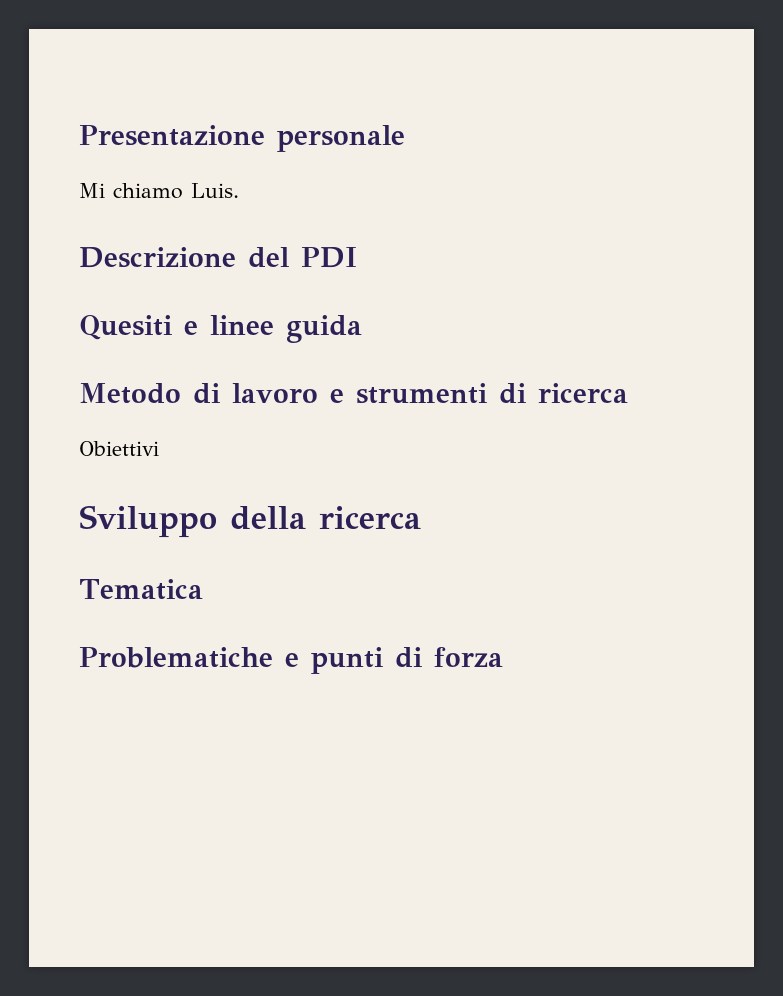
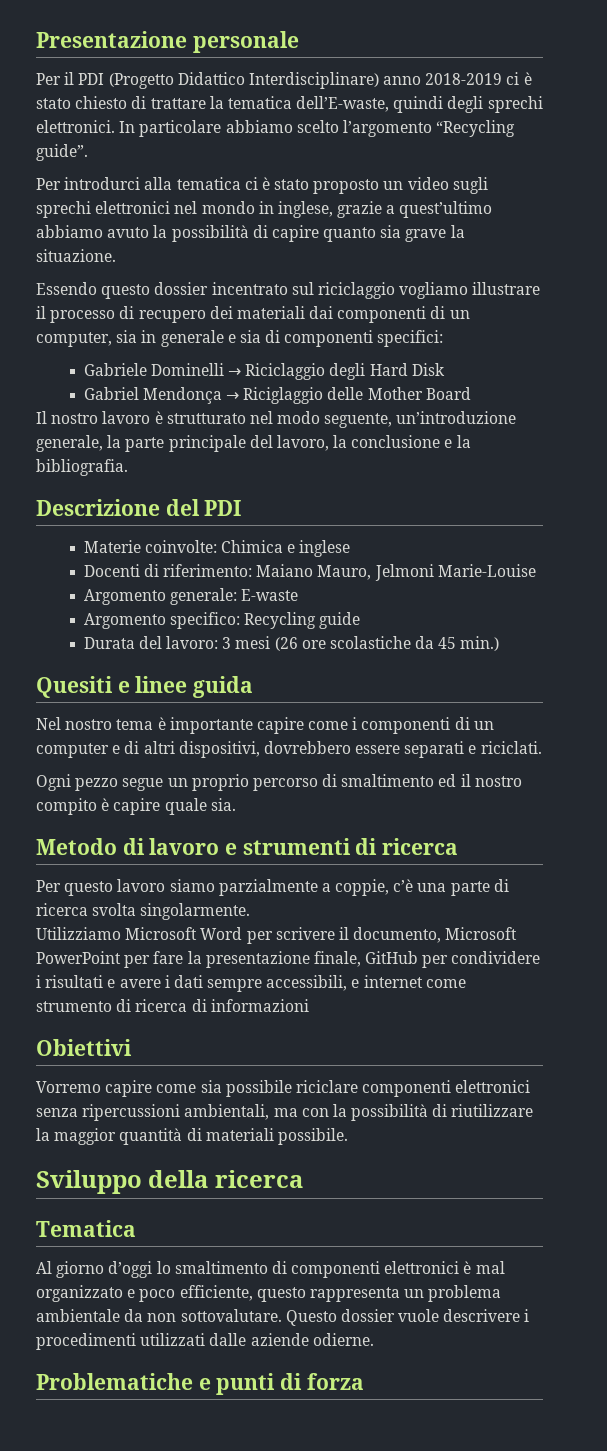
- Mi chiamo Luis.
+ Per il PDI (Progetto Didattico Interdisciplinare) anno 2018-2019 ci è stato chiesto di trattare la tematica dell’E-waste, quindi degli sprechi elettronici. In particolare abbiamo scelto l’argomento “Recycling guide”.
+ Per introdurci alla tematica ci è stato proposto un video sugli sprechi elettronici nel mondo in inglese, grazie a quest’ultimo abbiamo avuto la possibilità di capire quanto sia grave la situazione.
+ Essendo questo dossier incentrato sul riciclaggio vogliamo illustrare il processo di recupero dei materiali dai componenti di un computer, sia in generale e sia di componenti specifici:
+ Gabriele Dominelli → Riciclaggio degli Hard Disk
+ Gabriel Mendonça → Riciglaggio delle Mother Board
+ Il nostro lavoro è strutturato nel modo seguente, un’introduzione generale, la parte principale del lavoro, la conclusione e la bibliografia.
  Descrizione del PDI
+ Materie coinvolte: Chimica e inglese
+ Docenti di riferimento: Maiano Mauro, Jelmoni Marie-Louise
+ Argomento generale: E-waste
+ Argomento specifico: Recycling guide
+ Durata del lavoro: 3 mesi (26 ore scolastiche da 45 min.)
  Quesiti e linee guida
+ Nel nostro tema è importante capire come i componenti di un computer e di altri dispositivi, dovrebbero essere separati e riciclati.
+ Ogni pezzo segue un proprio percorso di smaltimento ed il nostro compito è capire quale sia.
+ Per questo lavoro siamo parzialmente a coppie, c’è una parte di ricerca svolta singolarmente.
+ Utilizziamo Microsoft Word per scrivere il documento, Microsoft PowerPoint per fare la presentazione finale, GitHub per condividere i risultati e avere i dati sempre accessibili, e internet come strumento di ricerca di informazioni
  Obiettivi
+ Vorremo capire come sia possibile riciclare componenti elettronici senza ripercussioni ambientali, ma con la possibilità di riutilizzare la maggior quantità di materiali possibile.
  Sviluppo della ricerca
  Tematica
+ Al giorno d’oggi lo smaltimento di componenti elettronici è mal organizzato e poco efficiente, questo rappresenta un problema ambientale da non sottovalutare. Questo dossier vuole descrivere i procedimenti utilizzati dalle aziende odierne.

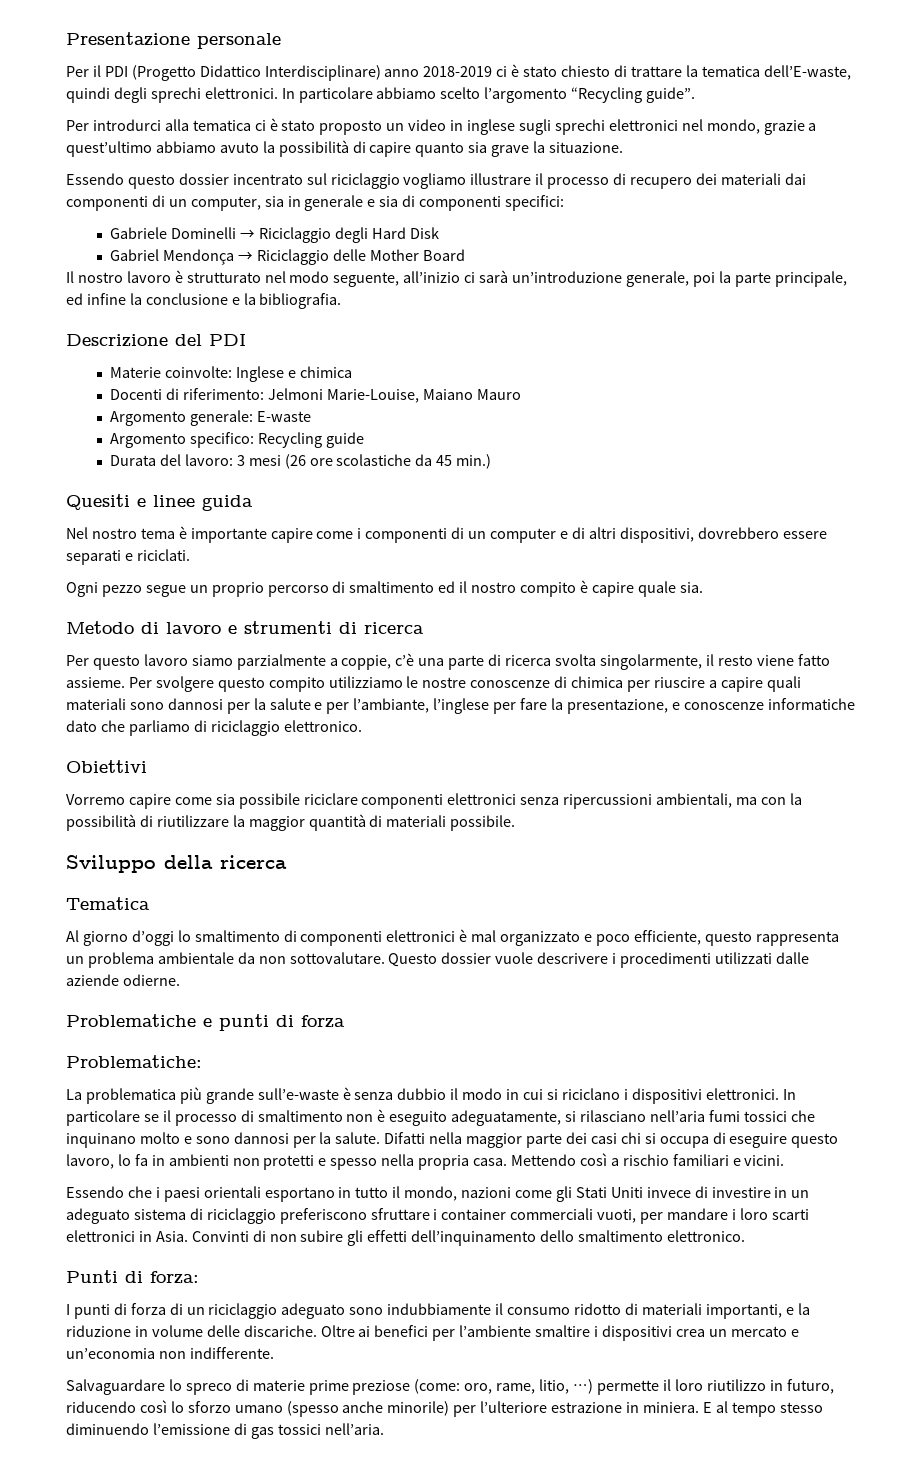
- Per introdurci alla tematica ci è stato proposto un video sugli sprechi elettronici nel mondo in inglese, grazie a quest’ultimo abbiamo avuto la possibilità di capire quanto sia grave la situazione.
+ Per introdurci alla tematica ci è stato proposto un video in inglese sugli sprechi elettronici nel mondo, grazie a quest’ultimo abbiamo avuto la possibilità di capire quanto sia grave la situazione.
- Gabriel Mendonça → Riciglaggio delle Mother Board
+ Gabriel Mendonça → Riciclaggio delle Mother Board
- Il nostro lavoro è strutturato nel modo seguente, un’introduzione generale, la parte principale del lavoro, la conclusione e la bibliografia.
+ Il nostro lavoro è strutturato nel modo seguente, all’inizio ci sarà un’introduzione generale, poi la parte principale, ed infine la conclusione e la bibliografia.
- Materie coinvolte: Chimica e inglese
+ Materie coinvolte: Inglese e chimica
- Docenti di riferimento: Maiano Mauro, Jelmoni Marie-Louise
+ Docenti di riferimento: Jelmoni Marie-Louise, Maiano Mauro
- Per questo lavoro siamo parzialmente a coppie, c’è una parte di ricerca svolta singolarmente.
- Utilizziamo Microsoft Word per scrivere il documento, Microsoft PowerPoint per fare la presentazione finale, GitHub per condividere i risultati e avere i dati sempre accessibili, e internet come strumento di ricerca di informazioni
+ Per questo lavoro siamo parzialmente a coppie, c’è una parte di ricerca svolta singolarmente, il resto viene fatto assieme. Per svolgere questo compito utilizziamo le nostre conoscenze di chimica per riuscire a capire quali materiali sono dannosi per la salute e per l’ambiante, l’inglese per fare la presentazione, e conoscenze informatiche dato che parliamo di riciclaggio elettronico.
+ Problematiche:
+ La problematica più grande sull’e-waste è senza dubbio il modo in cui si riciclano i dispositivi elettronici. In particolare se il processo di smaltimento non è eseguito adeguatamente, si rilasciano nell’aria fumi tossici che inquinano molto e sono dannosi per la salute. Difatti nella maggior parte dei casi chi si occupa di eseguire questo lavoro, lo fa in ambienti non protetti e spesso nella propria casa. Mettendo così a rischio familiari e vicini.
+ Essendo che i paesi orientali esportano in tutto il mondo, nazioni come gli Stati Uniti invece di investire in un adeguato sistema di riciclaggio preferiscono sfruttare i container commerciali vuoti, per mandare i loro scarti elettronici in Asia. Convinti di non subire gli effetti dell’inquinamento dello smaltimento elettronico.
+ Punti di forza:
+ I punti di forza di un riciclaggio adeguato sono indubbiamente il consumo ridotto di materiali importanti, e la riduzione in volume delle discariche. Oltre ai benefici per l’ambiente smaltire i dispositivi crea un mercato e un’economia non indifferente.
+ Salvaguardare lo spreco di materie prime preziose (come: oro, rame, litio, …) permette il loro riutilizzo in futuro, riducendo così lo sforzo umano (spesso anche minorile) per l’ulteriore estrazione in miniera. E al tempo stesso diminuendo l’emissione di gas tossici nell’aria.

